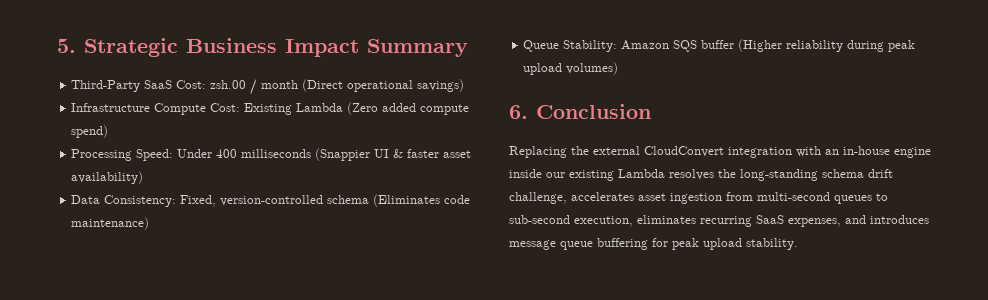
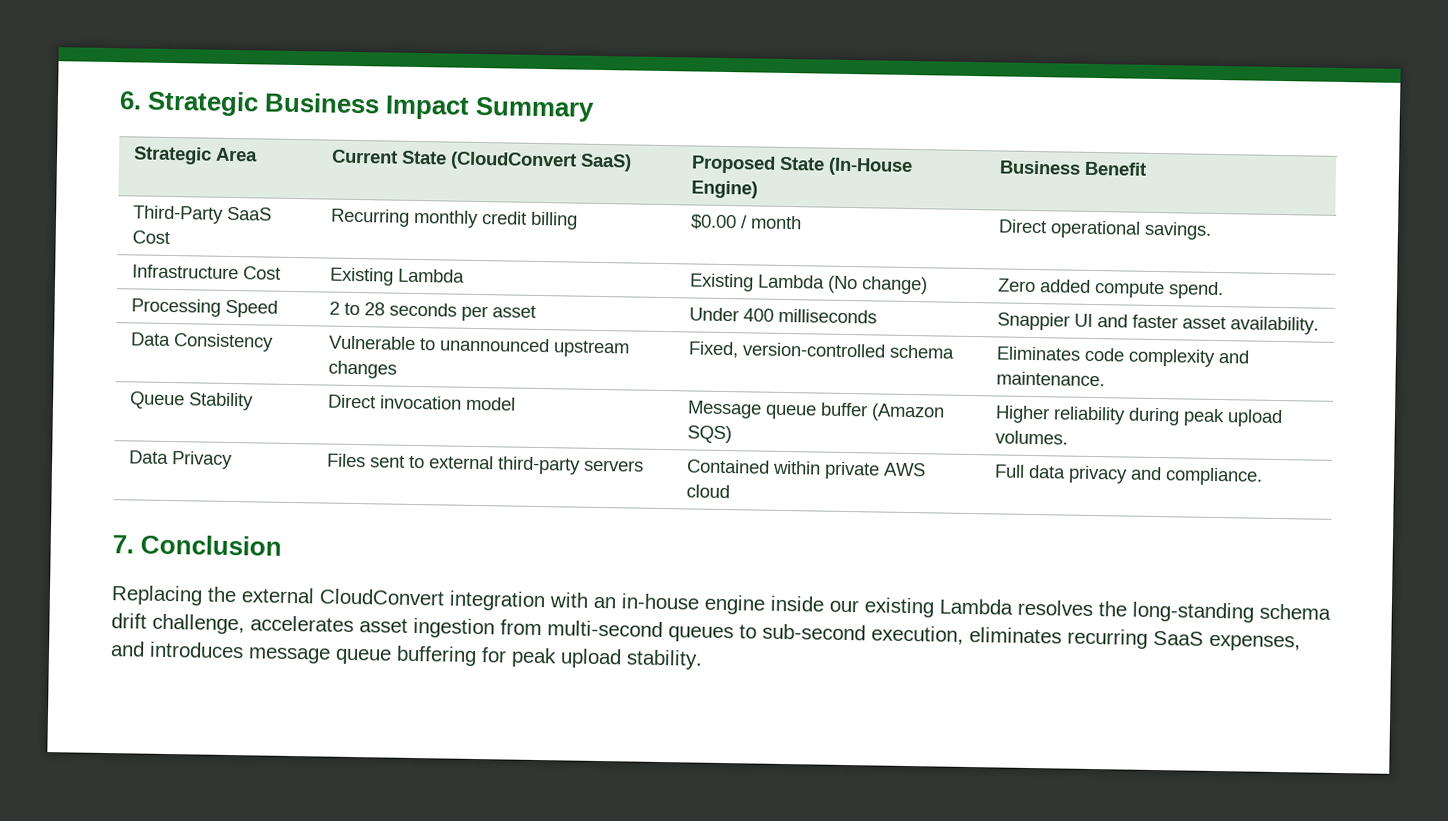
- 5. Strategic Business Impact Summary
+ 6. Strategic Business Impact Summary
- Third-Party SaaS Cost: zsh.00 / month (Direct operational savings)
- Infrastructure Compute Cost: Existing Lambda (Zero added compute spend)
- Processing Speed: Under 400 milliseconds (Snappier UI & faster asset availability)
- Data Consistency: Fixed, version-controlled schema (Eliminates code maintenance)
- Queue Stability: Amazon SQS buffer (Higher reliability during peak upload volumes)
- 6. Conclusion
+ Strategic Area | Current State (CloudConvert SaaS) | Proposed State (In-House Engine) | Business Benefit
+ Third-Party SaaS Cost | Recurring monthly credit billing | $0.00 / month | Direct operational savings.
+ Infrastructure Cost | Existing Lambda | Existing Lambda (No change) | Zero added compute spend.
+ Processing Speed | 2 to 28 seconds per asset | Under 400 milliseconds | Snappier UI and faster asset availability.
+ Data Consistency | Vulnerable to unannounced upstream changes | Fixed, version-controlled schema | Eliminates code complexity and maintenance.
+ Queue Stability | Direct invocation model | Message queue buffer (Amazon SQS) | Higher reliability during peak upload volumes.
+ Data Privacy | Files sent to external third-party servers | Contained within private AWS cloud | Full data privacy and compliance.
+ 7. Conclusion

